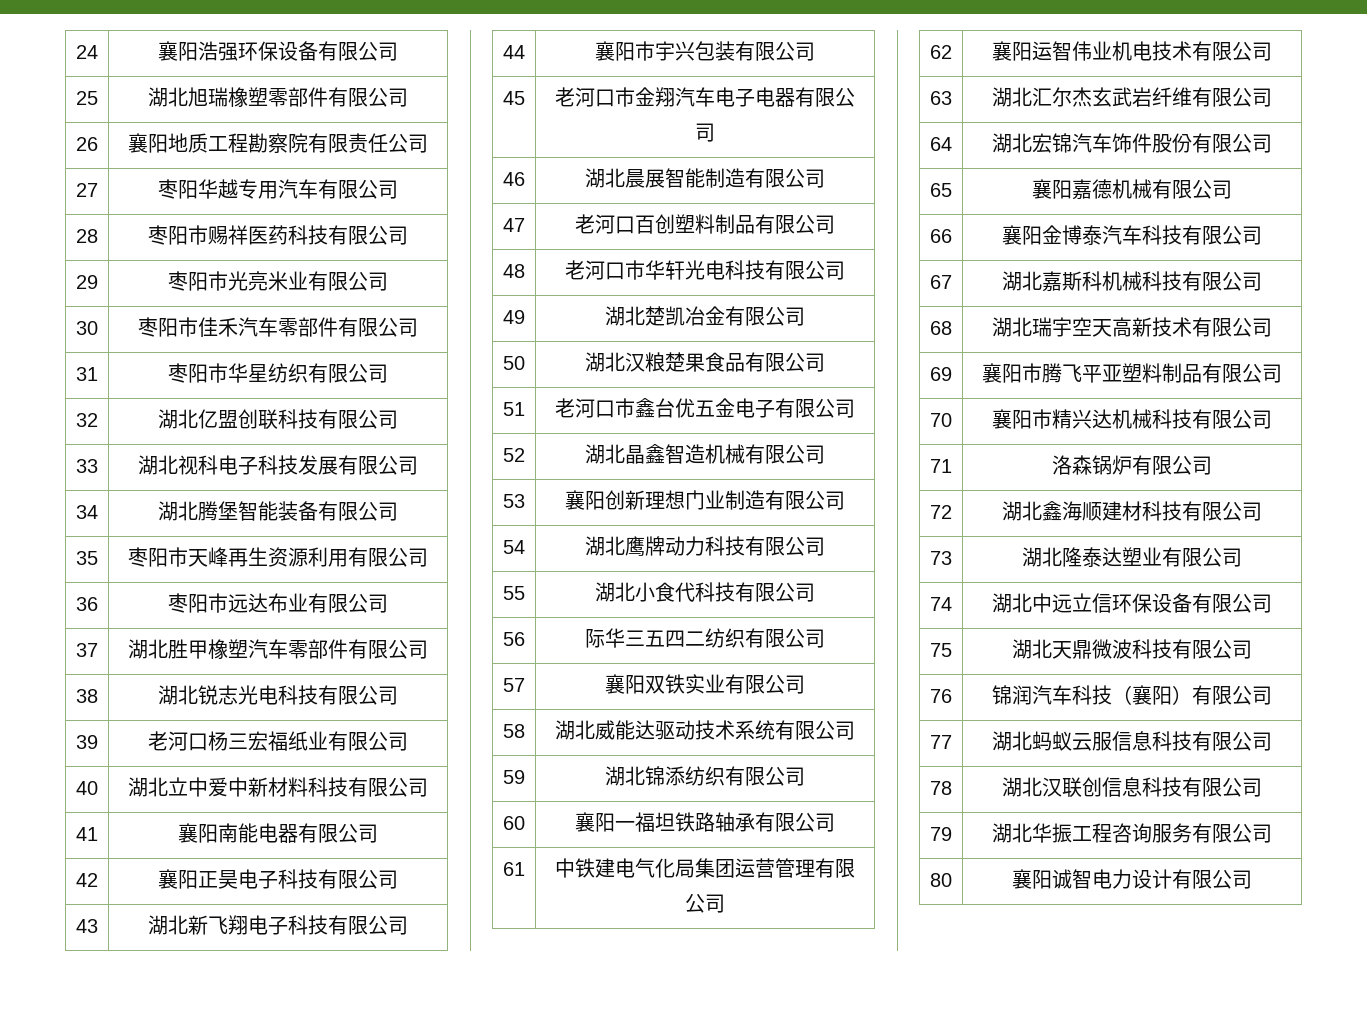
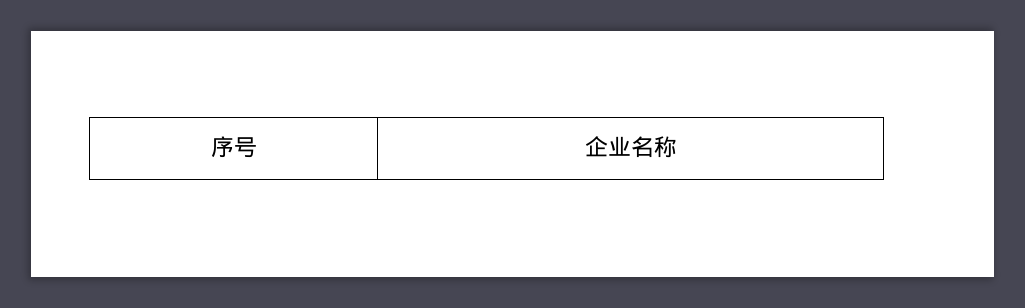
- 24 | 襄阳浩强环保设备有限公司
- 25 | 湖北旭瑞橡塑零部件有限公司
- 26 | 襄阳地质工程勘察院有限责任公司
- 27 | 枣阳华越专用汽车有限公司
- 28 | 枣阳市赐祥医药科技有限公司
- 29 | 枣阳市光亮米业有限公司
- 30 | 枣阳市佳禾汽车零部件有限公司
- 31 | 枣阳市华星纺织有限公司
- 32 | 湖北亿盟创联科技有限公司
- 33 | 湖北视科电子科技发展有限公司
- 34 | 湖北腾堡智能装备有限公司
- 35 | 枣阳市天峰再生资源利用有限公司
- 36 | 枣阳市远达布业有限公司
- 37 | 湖北胜甲橡塑汽车零部件有限公司
- 38 | 湖北锐志光电科技有限公司
- 39 | 老河口杨三宏福纸业有限公司
- 40 | 湖北立中爱中新材料科技有限公司
- 41 | 襄阳南能电器有限公司
- 42 | 襄阳正昊电子科技有限公司
- 43 | 湖北新飞翔电子科技有限公司
- 44 | 襄阳市宇兴包装有限公司
- 45 | 老河口市金翔汽车电子电器有限公司
- 46 | 湖北晨展智能制造有限公司
- 47 | 老河口百创塑料制品有限公司
- 48 | 老河口市华轩光电科技有限公司
- 49 | 湖北楚凯冶金有限公司
- 50 | 湖北汉粮楚果食品有限公司
- 51 | 老河口市鑫台优五金电子有限公司
- 52 | 湖北晶鑫智造机械有限公司
- 53 | 襄阳创新理想门业制造有限公司
- 54 | 湖北鹰牌动力科技有限公司
- 55 | 湖北小食代科技有限公司
- 56 | 际华三五四二纺织有限公司
- 57 | 襄阳双铁实业有限公司
- 58 | 湖北威能达驱动技术系统有限公司
- 59 | 湖北锦添纺织有限公司
- 60 | 襄阳一福坦铁路轴承有限公司
- 61 | 中铁建电气化局集团运营管理有限公司
- 62 | 襄阳运智伟业机电技术有限公司
- 63 | 湖北汇尔杰玄武岩纤维有限公司
- 64 | 湖北宏锦汽车饰件股份有限公司
- 65 | 襄阳嘉德机械有限公司
- 66 | 襄阳金博泰汽车科技有限公司
- 67 | 湖北嘉斯科机械科技有限公司
- 68 | 湖北瑞宇空天高新技术有限公司
- 69 | 襄阳市腾飞平亚塑料制品有限公司
- 70 | 襄阳市精兴达机械科技有限公司
- 71 | 洛森锅炉有限公司
- 72 | 湖北鑫海顺建材科技有限公司
- 73 | 湖北隆泰达塑业有限公司
- 74 | 湖北中远立信环保设备有限公司
- 75 | 湖北天鼎微波科技有限公司
- 76 | 锦润汽车科技（襄阳）有限公司
- 77 | 湖北蚂蚁云服信息科技有限公司
- 78 | 湖北汉联创信息科技有限公司
- 79 | 湖北华振工程咨询服务有限公司
- 80 | 襄阳诚智电力设计有限公司
+ 序号 | 企业名称

